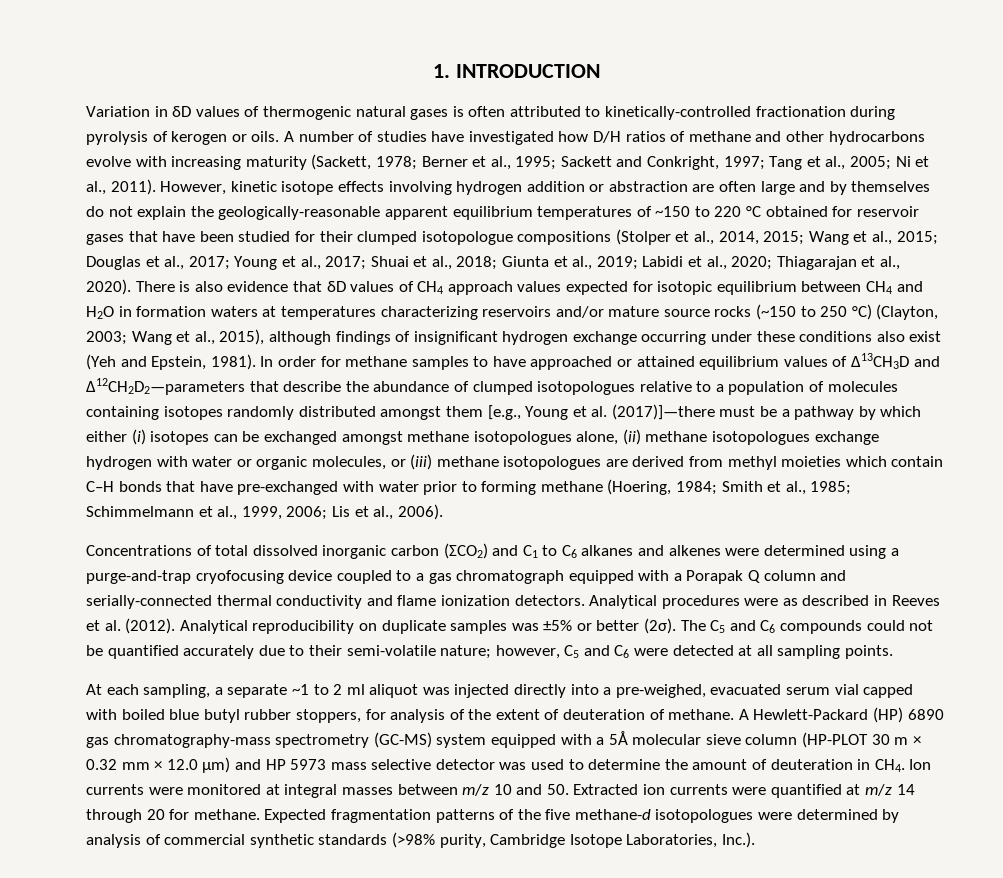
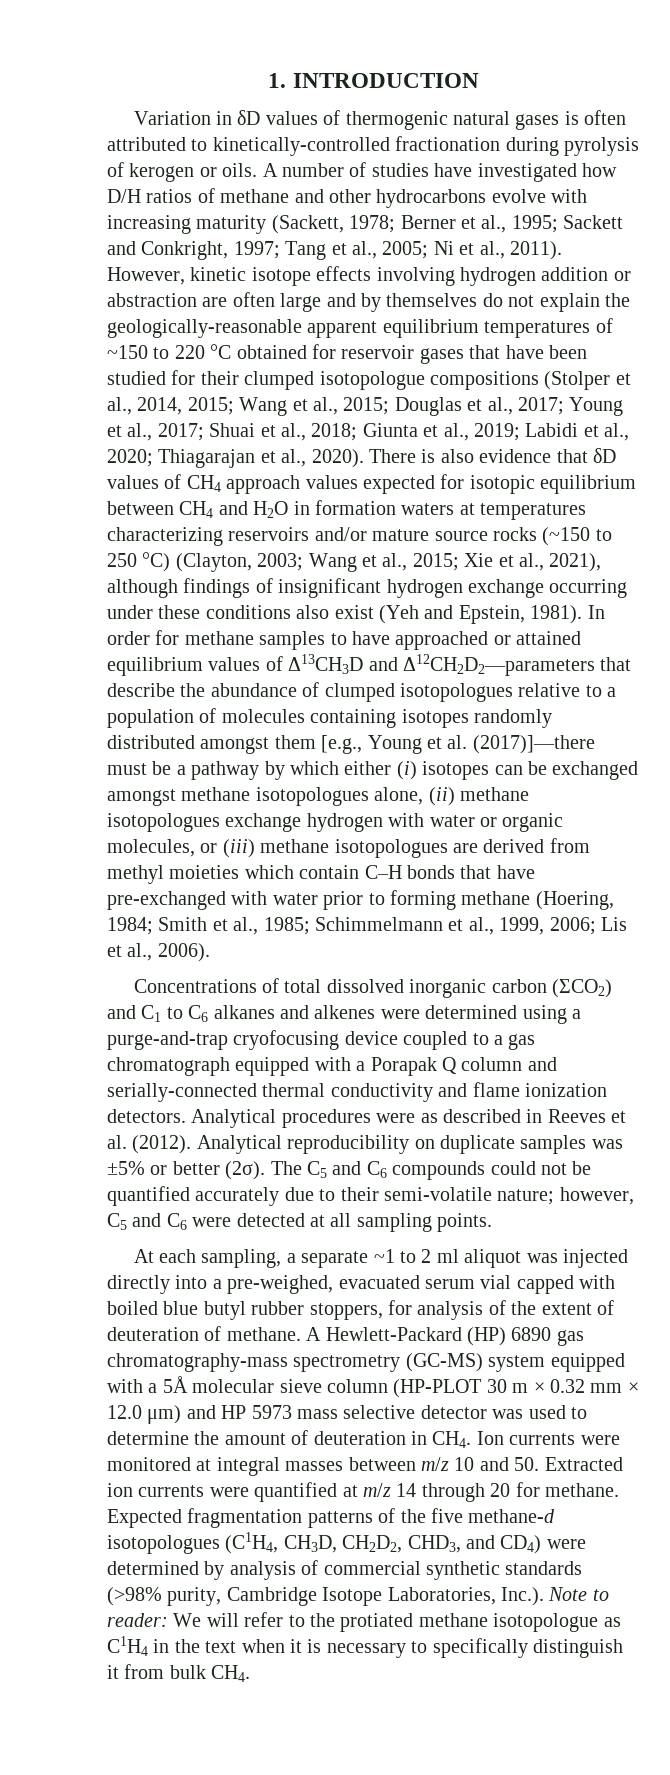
- There is also evidence that δD values of CH4 approach values expected for isotopic equilibrium between CH4 and H2O in formation waters at temperatures characterizing reservoirs and/or mature source rocks (~150 to 250 °C) (Clayton, 2003; Wang et al., 2015), although findings of insignificant hydrogen exchange occurring under these conditions also exist (Yeh and Epstein, 1981).
+ There is also evidence that δD values of CH4 approach values expected for isotopic equilibrium between CH4 and H2O in formation waters at temperatures characterizing reservoirs and/or mature source rocks (~150 to 250 °C) (Clayton, 2003; Wang et al., 2015; Xie et al., 2021), although findings of insignificant hydrogen exchange occurring under these conditions also exist (Yeh and Epstein, 1981).
- Expected fragmentation patterns of the five methane-d isotopologues were determined by analysis of commercial synthetic standards (>98% purity, Cambridge Isotope Laboratories, Inc.).
+ Expected fragmentation patterns of the five methane-d isotopologues (C1H4, CH3D, CH2D2, CHD3, and CD4) were determined by analysis of commercial synthetic standards (>98% purity, Cambridge Isotope Laboratories, Inc.). Note to reader: We will refer to the protiated methane isotopologue as C1H4 in the text when it is necessary to specifically distinguish it from bulk CH4.

